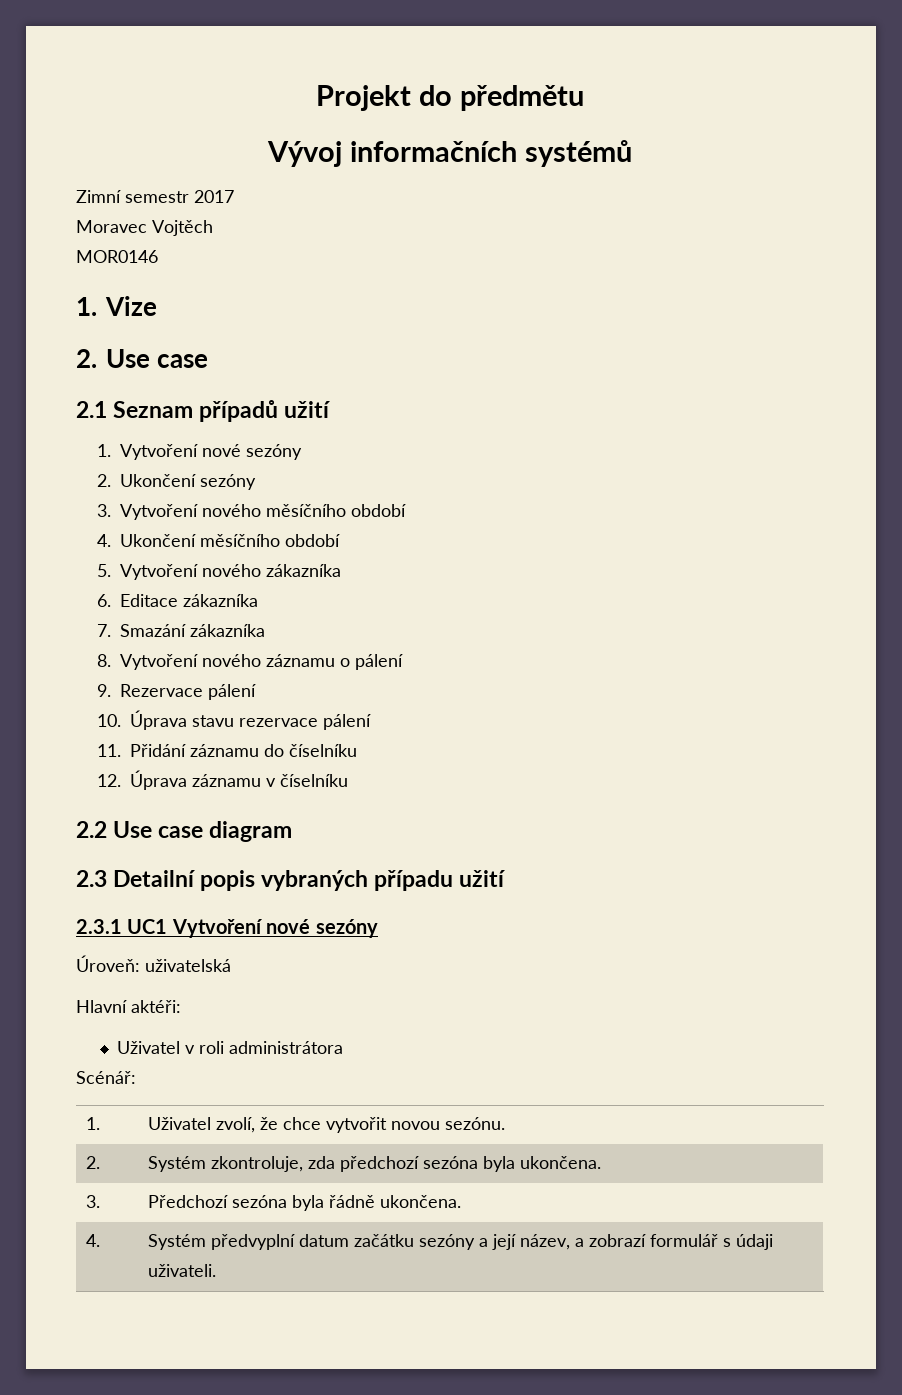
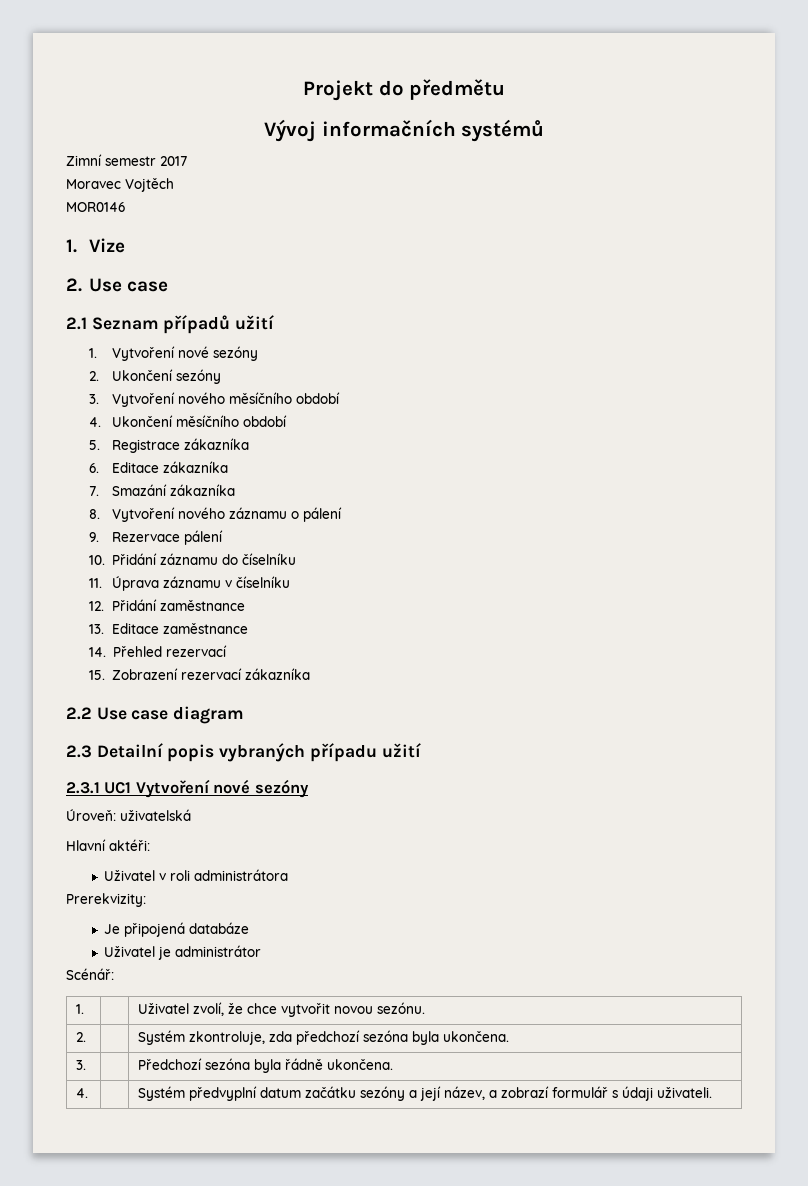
- 5. Vytvoření nového zákazníka
+ 5. Registrace zákazníka
- 10. Úprava stavu rezervace pálení
- 11. Přidání záznamu do číselníku
+ 10. Přidání záznamu do číselníku
- 12. Úprava záznamu v číselníku
+ 11. Úprava záznamu v číselníku
+ 12. Přidání zaměstnance
+ 13. Editace zaměstnance
+ 14. Přehled rezervací
+ 15. Zobrazení rezervací zákazníka
+ Prerekvizity:
+ Je připojená databáze
+ Uživatel je administrátor

